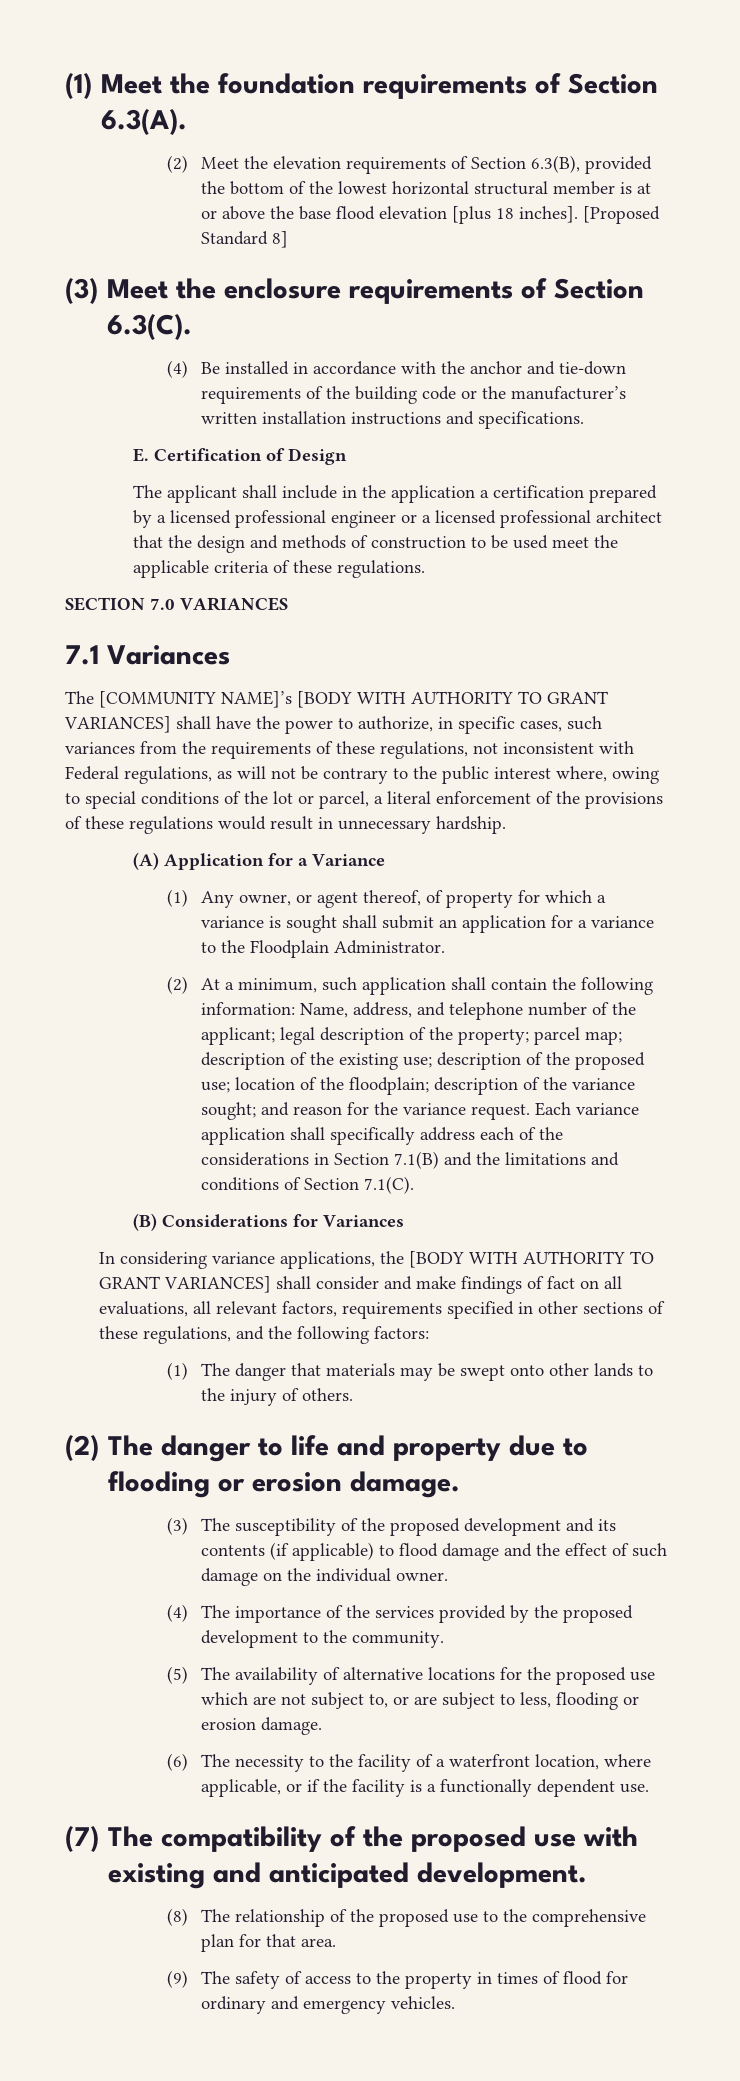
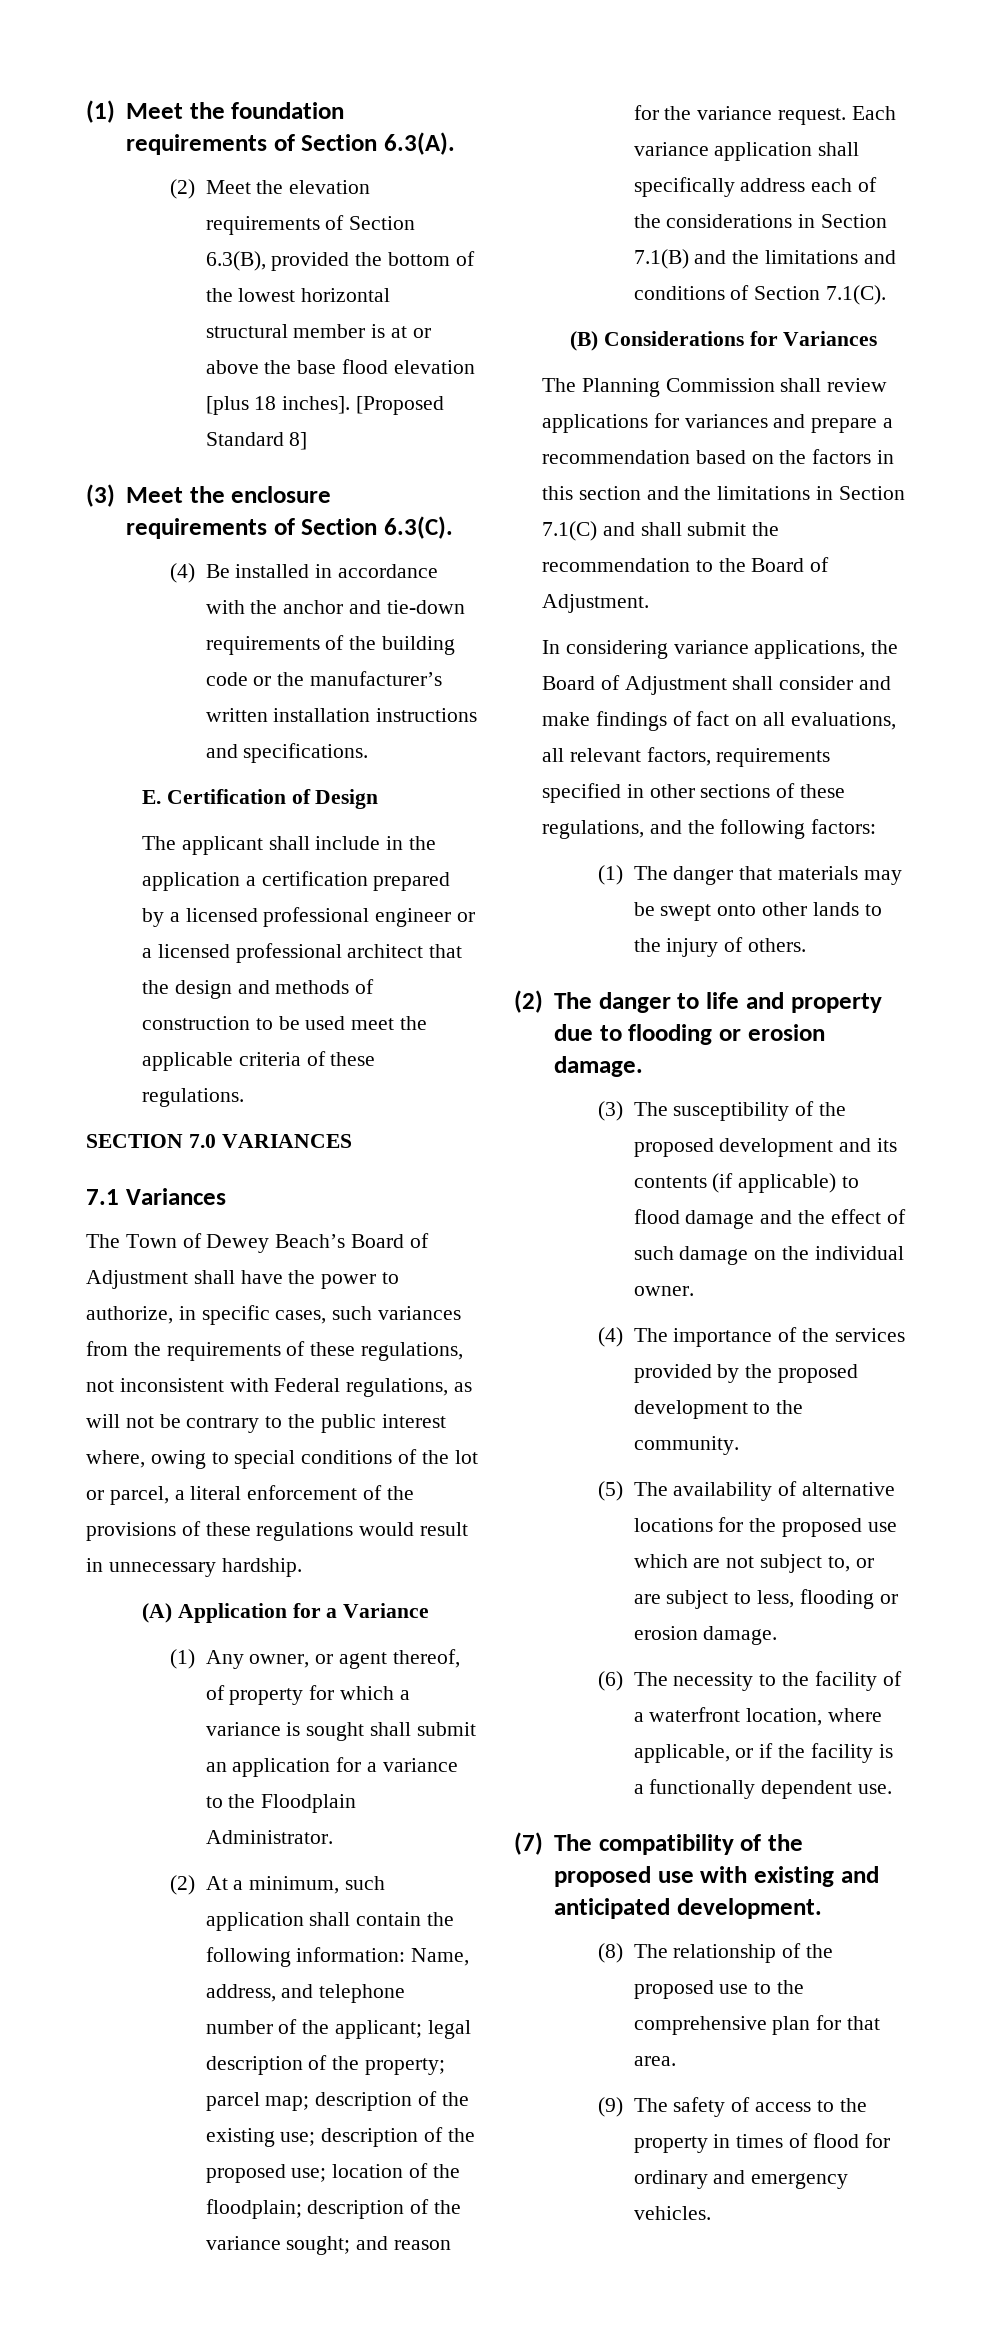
- The [COMMUNITY NAME]’s [BODY WITH AUTHORITY TO GRANT VARIANCES] shall have the power to authorize, in specific cases, such variances from the requirements of these regulations, not inconsistent with Federal regulations, as will not be contrary to the public interest where, owing to special conditions of the lot or parcel, a literal enforcement of the provisions of these regulations would result in unnecessary hardship.
+ The Town of Dewey Beach’s Board of Adjustment shall have the power to authorize, in specific cases, such variances from the requirements of these regulations, not inconsistent with Federal regulations, as will not be contrary to the public interest where, owing to special conditions of the lot or parcel, a literal enforcement of the provisions of these regulations would result in unnecessary hardship.
+ The Planning Commission shall review applications for variances and prepare a recommendation based on the factors in this section and the limitations in Section 7.1(C) and shall submit the recommendation to the Board of Adjustment.
- In considering variance applications, the [BODY WITH AUTHORITY TO GRANT VARIANCES] shall consider and make findings of fact on all evaluations, all relevant factors, requirements specified in other sections of these regulations, and the following factors:
+ In considering variance applications, the Board of Adjustment shall consider and make findings of fact on all evaluations, all relevant factors, requirements specified in other sections of these regulations, and the following factors:

